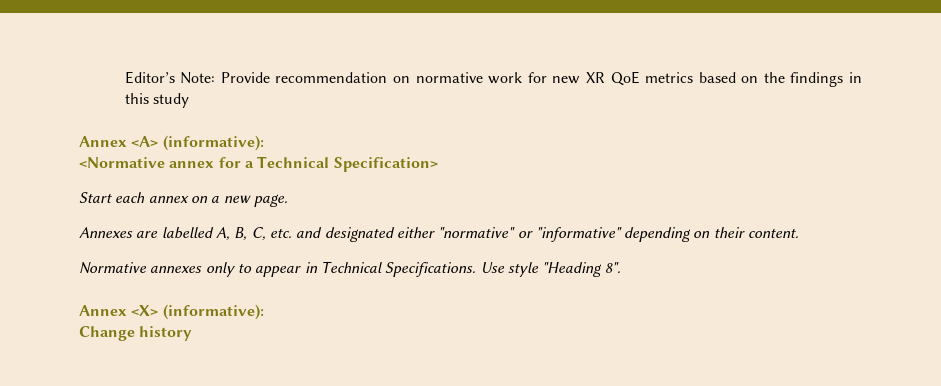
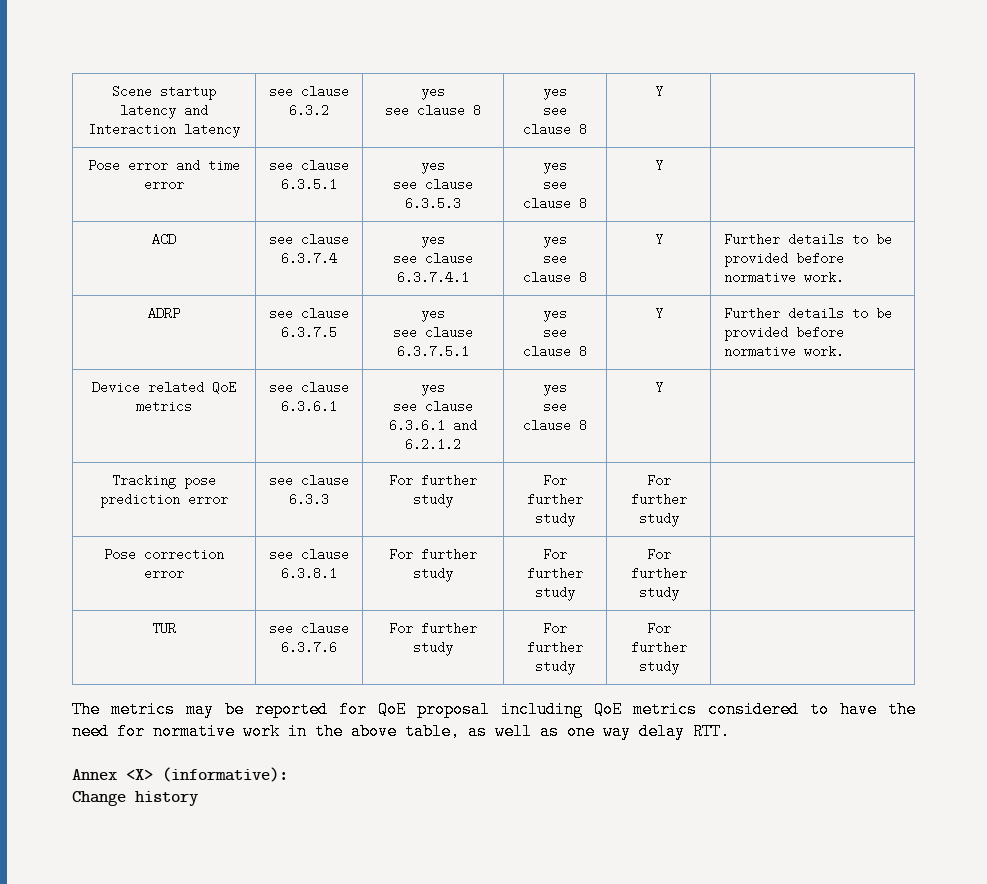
- Editor’s Note: Provide recommendation on normative work for new XR QoE metrics based on the findings in this study
- Annex <A> (informative):
- <Normative annex for a Technical Specification>
- Start each annex on a new page.
- Annexes are labelled A, B, C, etc. and designated either "normative" or "informative" depending on their content.
- Normative annexes only to appear in Technical Specifications. Use style "Heading 8".
+ Scene startup latency and Interaction latency | see clause 6.3.2 | yes
+ see clause 8 | yes
+ see clause 8 | Y |
+ Pose error and time error | see clause 6.3.5.1 | yes
+ see clause 6.3.5.3 | yes
+ see clause 8 | Y |
+ ACD | see clause 6.3.7.4 | yes
+ see clause 6.3.7.4.1 | yes
+ see clause 8 | Y | Further details to be provided before normative work.
+ ADRP | see clause 6.3.7.5 | yes
+ see clause 6.3.7.5.1 | yes
+ see clause 8 | Y | Further details to be provided before normative work.
+ Device related QoE metrics | see clause 6.3.6.1 | yes
+ see clause 6.3.6.1 and 6.2.1.2 | yes
+ see clause 8 | Y |
+ Tracking pose prediction error | see clause 6.3.3 | For further study | For further study | For further study |
+ Pose correction error | see clause 6.3.8.1 | For further study | For further study | For further study |
+ TUR | see clause 6.3.7.6 | For further study | For further study | For further study |
+ The metrics may be reported for QoE proposal including QoE metrics considered to have the need for normative work in the above table, as well as one way delay RTT.

